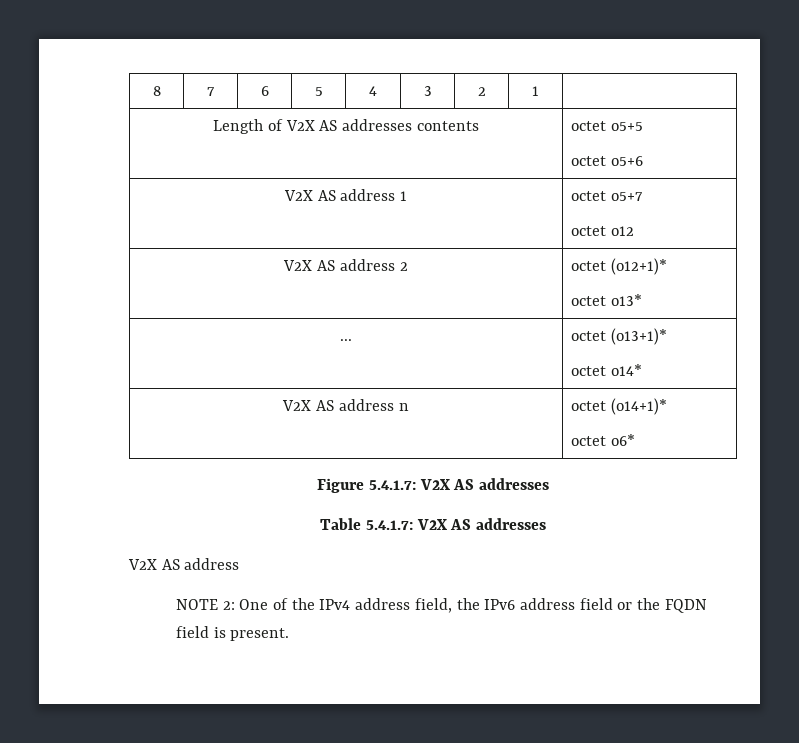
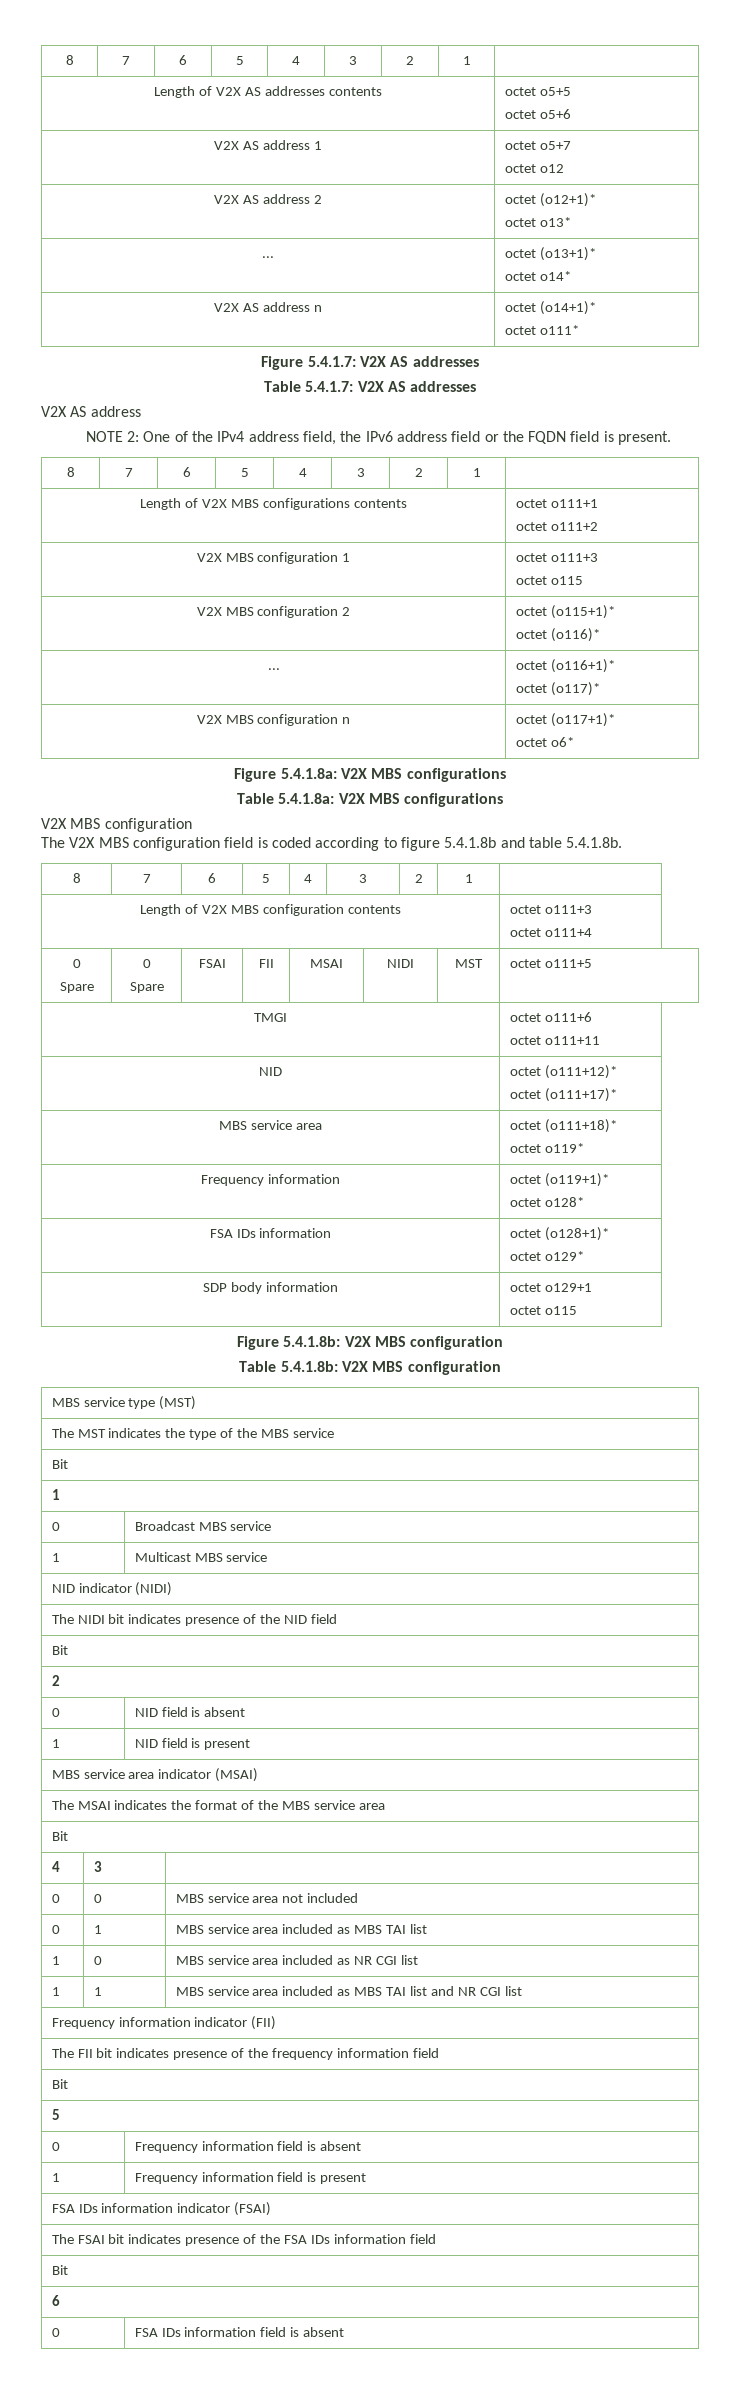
  V2X AS address n | octet (o14+1)*
- octet o6*
+ octet o111*
  NOTE 2: One of the IPv4 address field, the IPv6 address field or the FQDN field is present.
+ 8 | 7 | 6 | 5 | 4 | 3 | 2 | 1 |
+ Length of V2X MBS configurations contents | octet o111+1
+ octet o111+2
+ V2X MBS configuration 1 | octet o111+3
+ octet o115
+ V2X MBS configuration 2 | octet (o115+1)*
+ octet (o116)*
+ ... | octet (o116+1)*
+ octet (o117)*
+ V2X MBS configuration n | octet (o117+1)*
+ octet o6*
+ Figure 5.4.1.8a: V2X MBS configurations
+ Table 5.4.1.8a: V2X MBS configurations
+ V2X MBS configuration
+ The V2X MBS configuration field is coded according to figure 5.4.1.8b and table 5.4.1.8b.
+ 8 | 7 | 6 | 5 | 4 | 3 | 2 | 1 |
+ Length of V2X MBS configuration contents | octet o111+3
+ octet o111+4
+ 0
+ Spare | 0
+ Spare | FSAI | FII | MSAI | NIDI | MST | octet o111+5
+ TMGI | octet o111+6
+ octet o111+11
+ NID | octet (o111+12)*
+ octet (o111+17)*
+ MBS service area | octet (o111+18)*
+ octet o119*
+ Frequency information | octet (o119+1)*
+ octet o128*
+ FSA IDs information | octet (o128+1)*
+ octet o129*
+ SDP body information | octet o129+1
+ octet o115
+ Figure 5.4.1.8b: V2X MBS configuration
+ Table 5.4.1.8b: V2X MBS configuration
+ MBS service type (MST)
+ The MST indicates the type of the MBS service
+ Bit
+ 1
+ 0 | Broadcast MBS service
+ 1 | Multicast MBS service
+ NID indicator (NIDI)
+ The NIDI bit indicates presence of the NID field
+ Bit
+ 2
+ 0 | NID field is absent
+ 1 | NID field is present
+ MBS service area indicator (MSAI)
+ The MSAI indicates the format of the MBS service area
+ Bit
+ 4 | 3 |
+ 0 | 0 | MBS service area not included
+ 0 | 1 | MBS service area included as MBS TAI list
+ 1 | 0 | MBS service area included as NR CGI list
+ 1 | 1 | MBS service area included as MBS TAI list and NR CGI list
+ Frequency information indicator (FII)
+ The FII bit indicates presence of the frequency information field
+ Bit
+ 5
+ 0 | Frequency information field is absent
+ 1 | Frequency information field is present
+ FSA IDs information indicator (FSAI)
+ The FSAI bit indicates presence of the FSA IDs information field
+ Bit
+ 6
+ 0 | FSA IDs information field is absent

